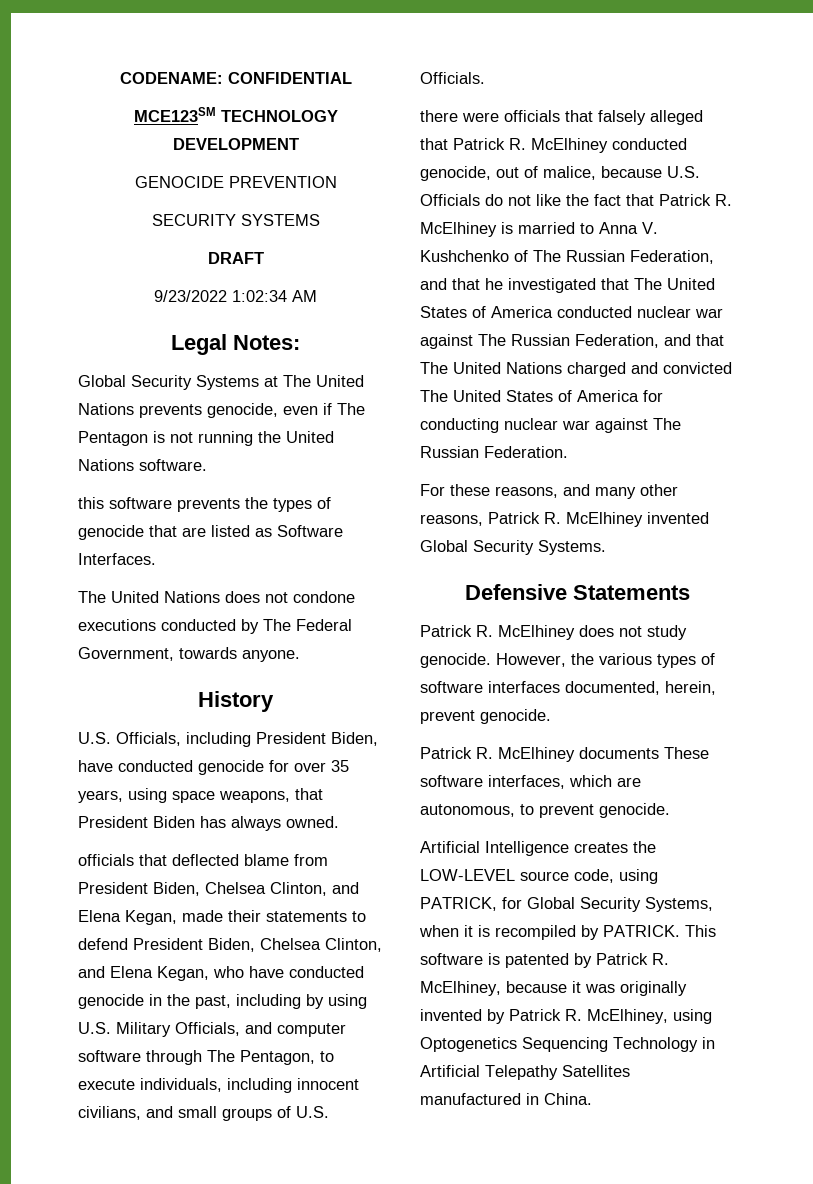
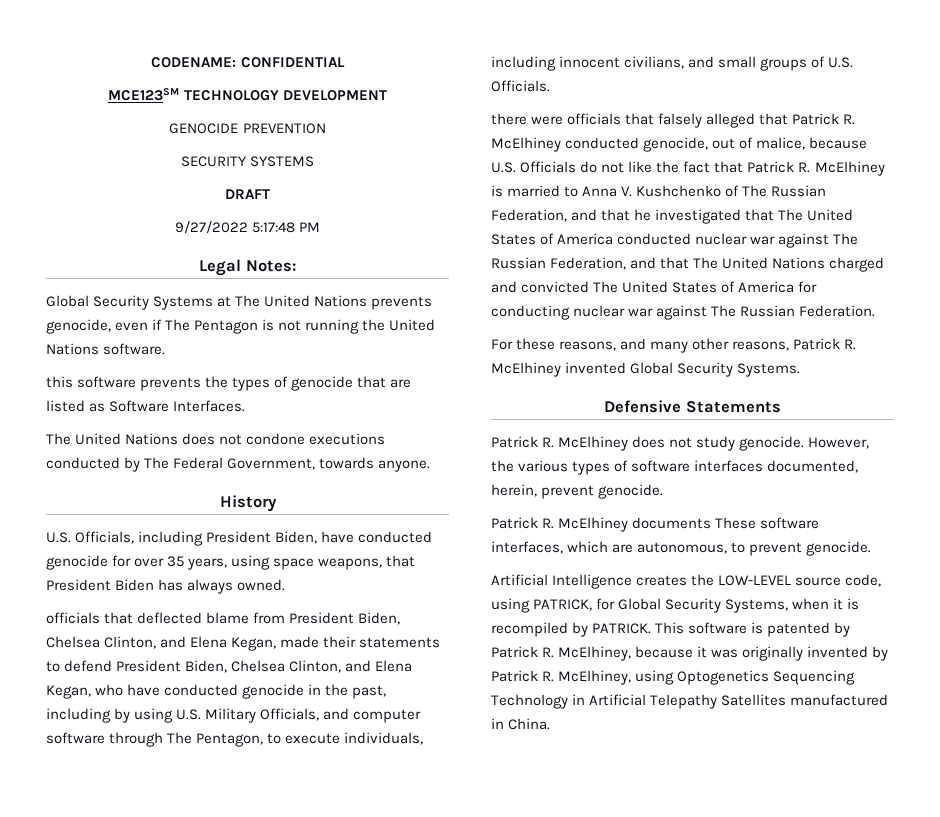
- 9/23/2022 1:02:34 AM
+ 9/27/2022 5:17:48 PM

